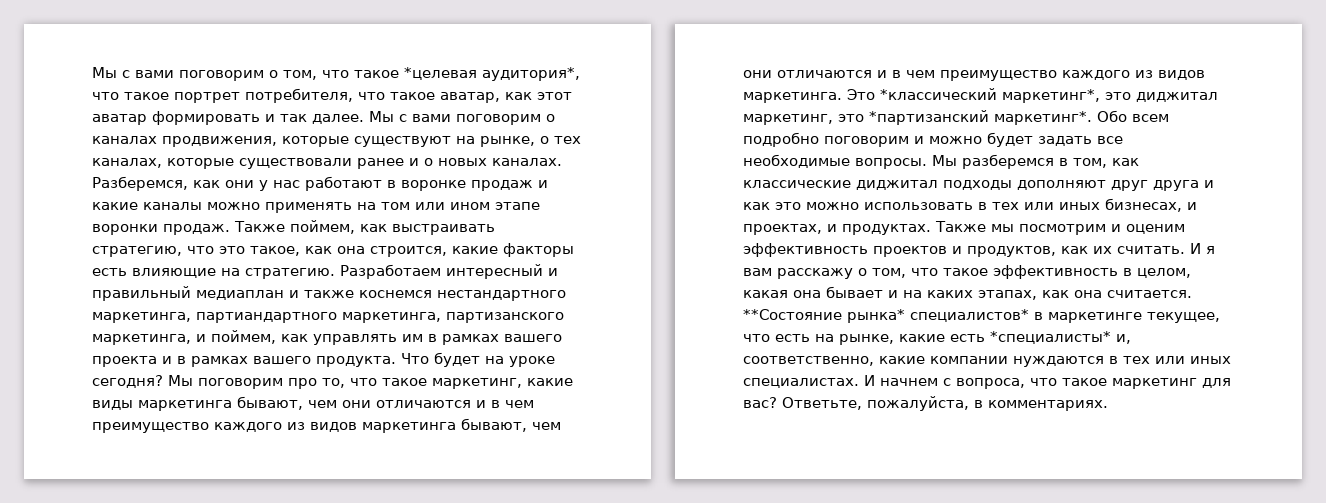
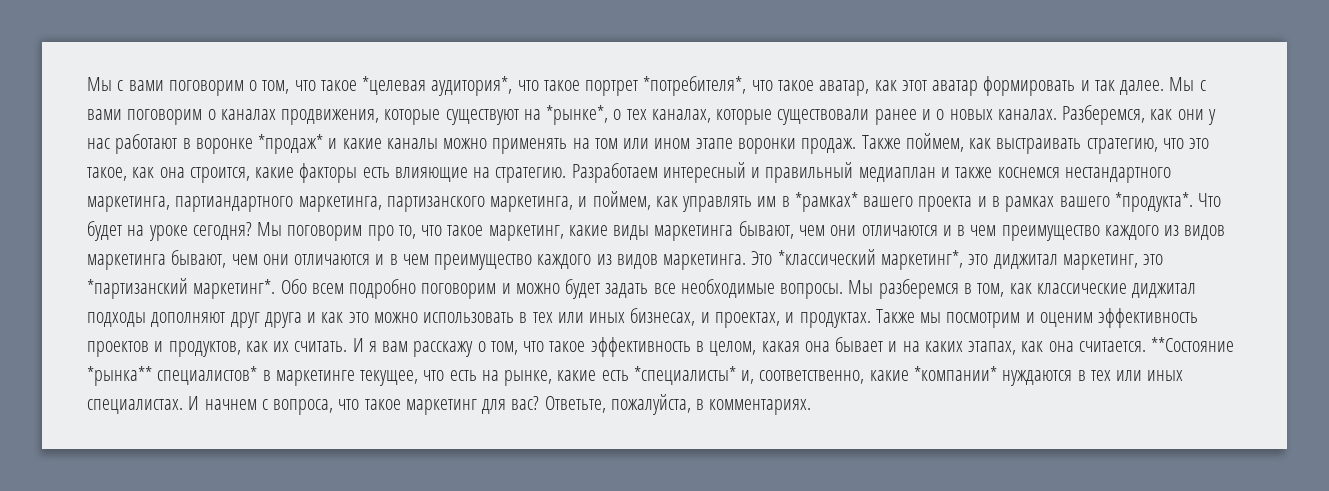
- Мы с вами поговорим о том, что такое *целевая аудитория*, что такое портрет потребителя, что такое аватар, как этот аватар формировать и так далее.
+ Мы с вами поговорим о том, что такое *целевая аудитория*, что такое портрет *потребителя*, что такое аватар, как этот аватар формировать и так далее.
- Мы с вами поговорим о каналах продвижения, которые существуют на рынке, о тех каналах, которые существовали ранее и о новых каналах.
+ Мы с вами поговорим о каналах продвижения, которые существуют на *рынке*, о тех каналах, которые существовали ранее и о новых каналах.
- Разберемся, как они у нас работают в воронке продаж и какие каналы можно применять на том или ином этапе воронки продаж.
+ Разберемся, как они у нас работают в воронке *продаж* и какие каналы можно применять на том или ином этапе воронки продаж.
- Разработаем интересный и правильный медиаплан и также коснемся нестандартного маркетинга, партиандартного маркетинга, партизанского маркетинга, и поймем, как управлять им в рамках вашего проекта и в рамках вашего продукта.
+ Разработаем интересный и правильный медиаплан и также коснемся нестандартного маркетинга, партиандартного маркетинга, партизанского маркетинга, и поймем, как управлять им в *рамках* вашего проекта и в рамках вашего *продукта*.
- **Состояние рынка* специалистов* в маркетинге текущее, что есть на рынке, какие есть *специалисты* и, соответственно, какие компании нуждаются в тех или иных специалистах.
+ **Состояние *рынка** специалистов* в маркетинге текущее, что есть на рынке, какие есть *специалисты* и, соответственно, какие *компании* нуждаются в тех или иных специалистах.

